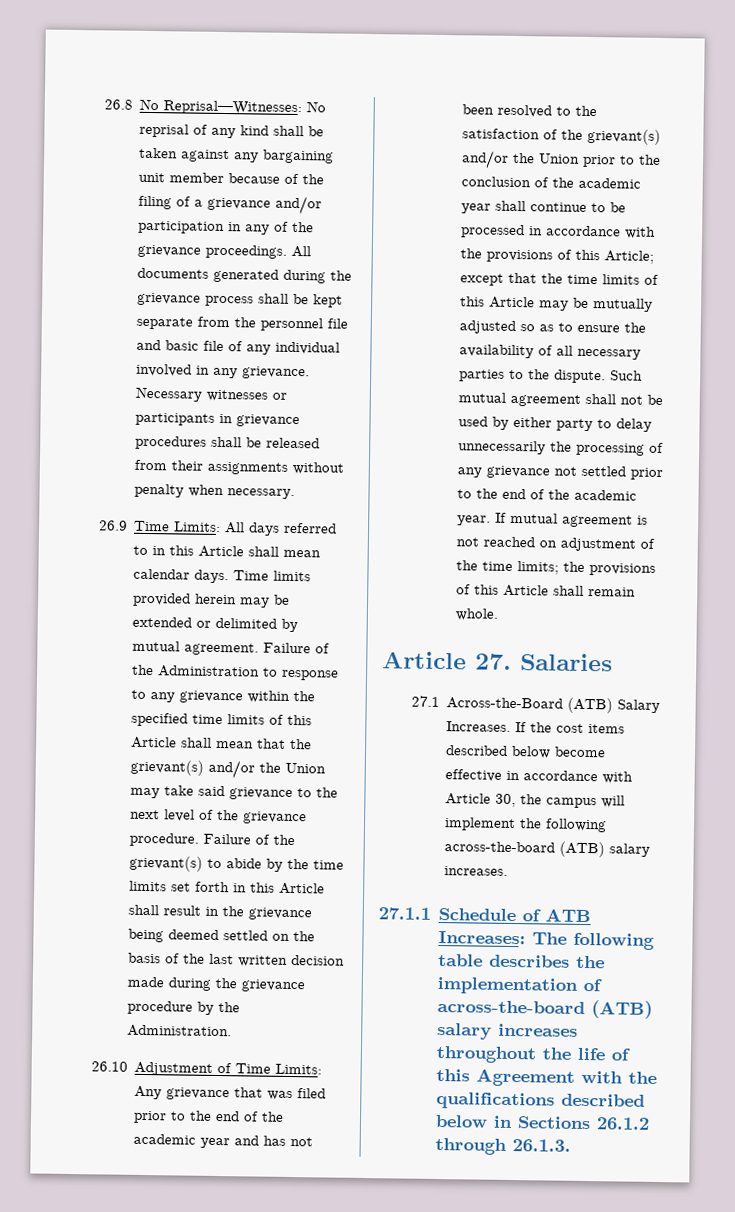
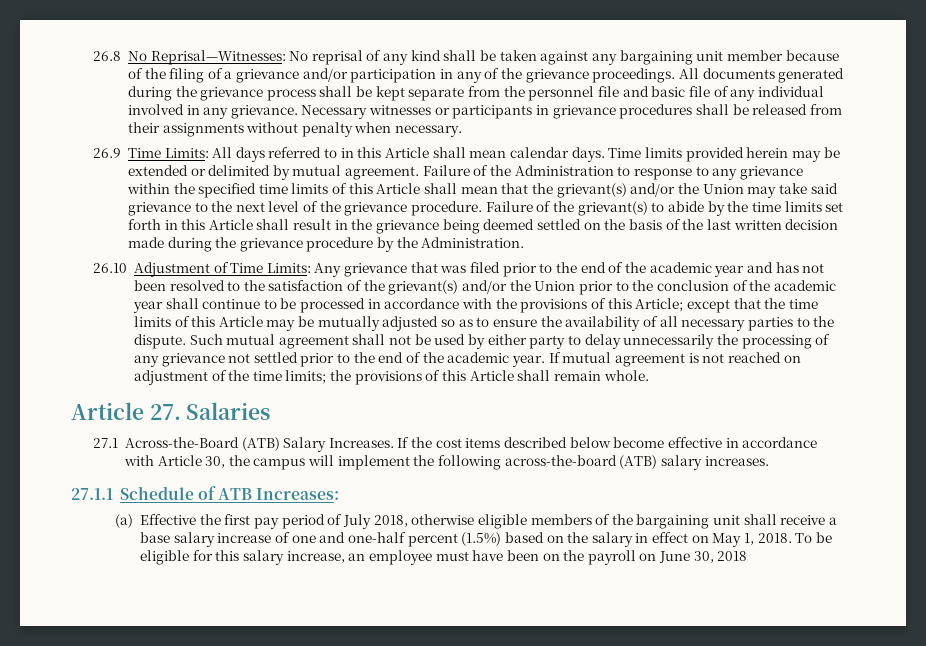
- 27.1.1 Schedule of ATB Increases: The following table describes the implementation of across-the-board (ATB) salary increases throughout the life of this Agreement with the qualifications described below in Sections 26.1.2 through 26.1.3.
+ 27.1.1 Schedule of ATB Increases:
+ (a) Effective the first pay period of July 2018, otherwise eligible members of the bargaining unit shall receive a base salary increase of one and one-half percent (1.5%) based on the salary in effect on May 1, 2018. To be eligible for this salary increase, an employee must have been on the payroll on June 30, 2018

